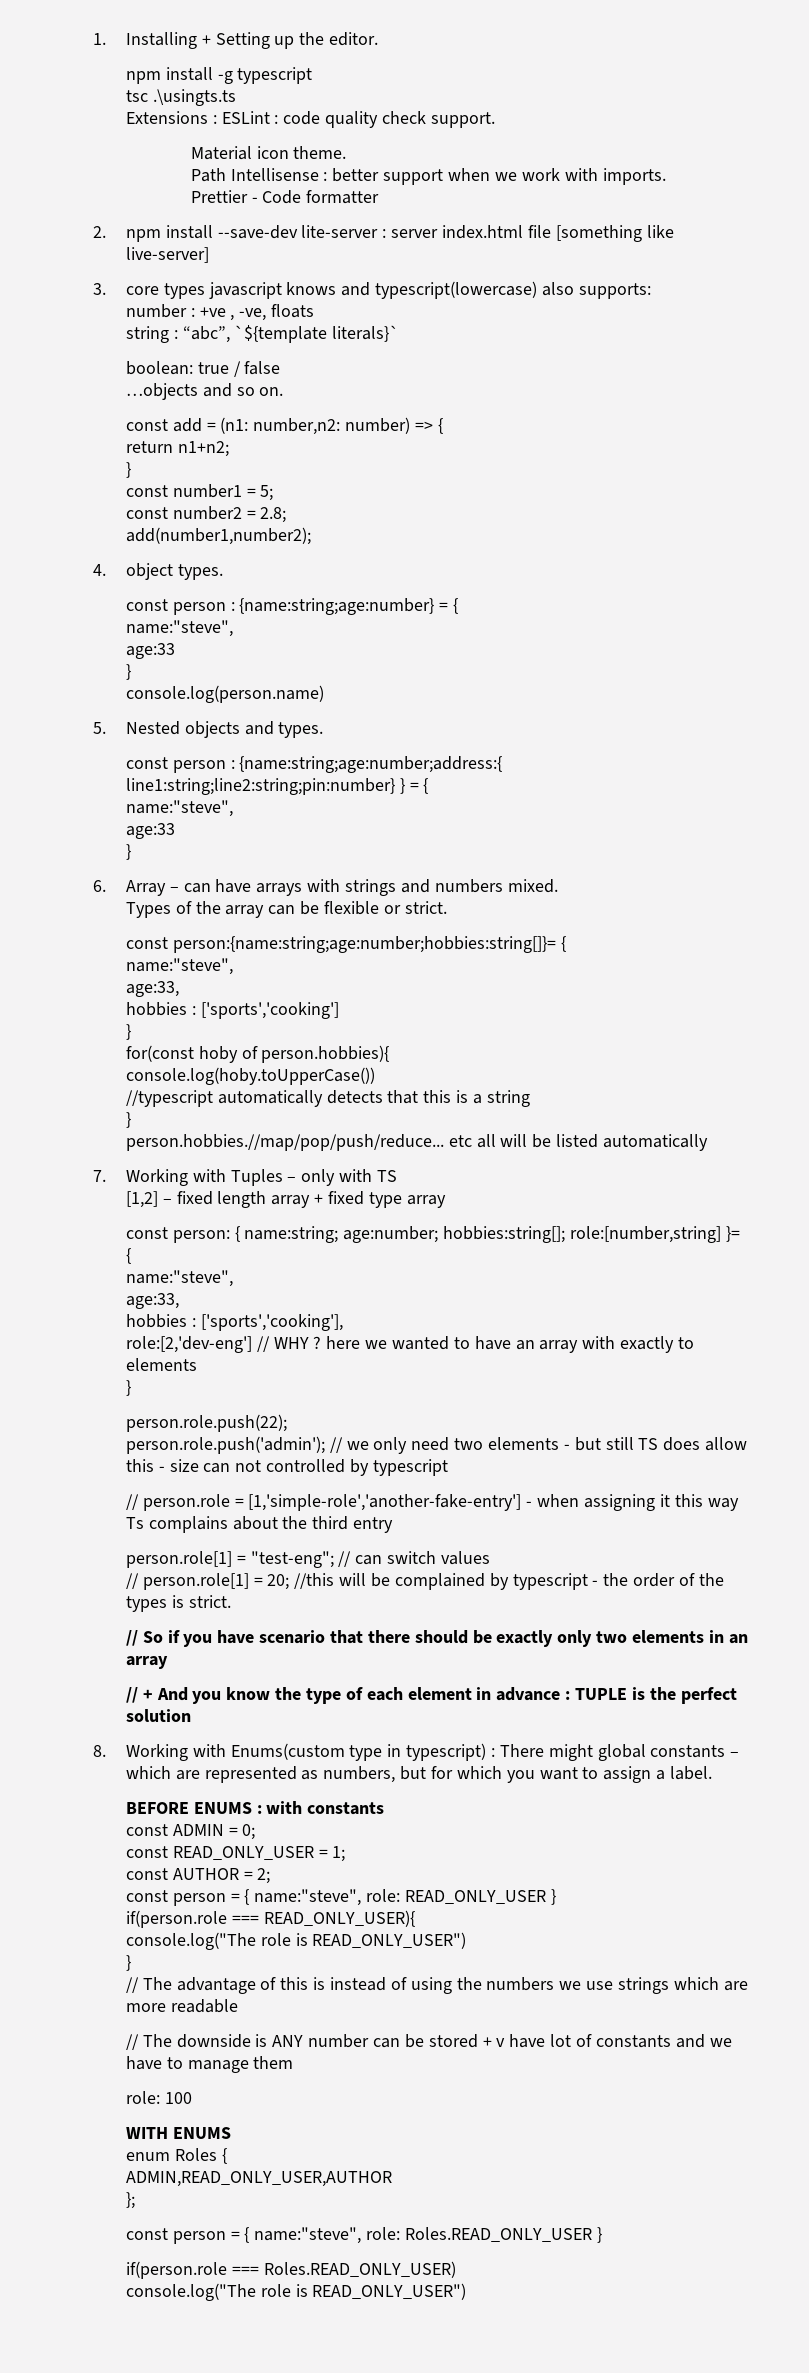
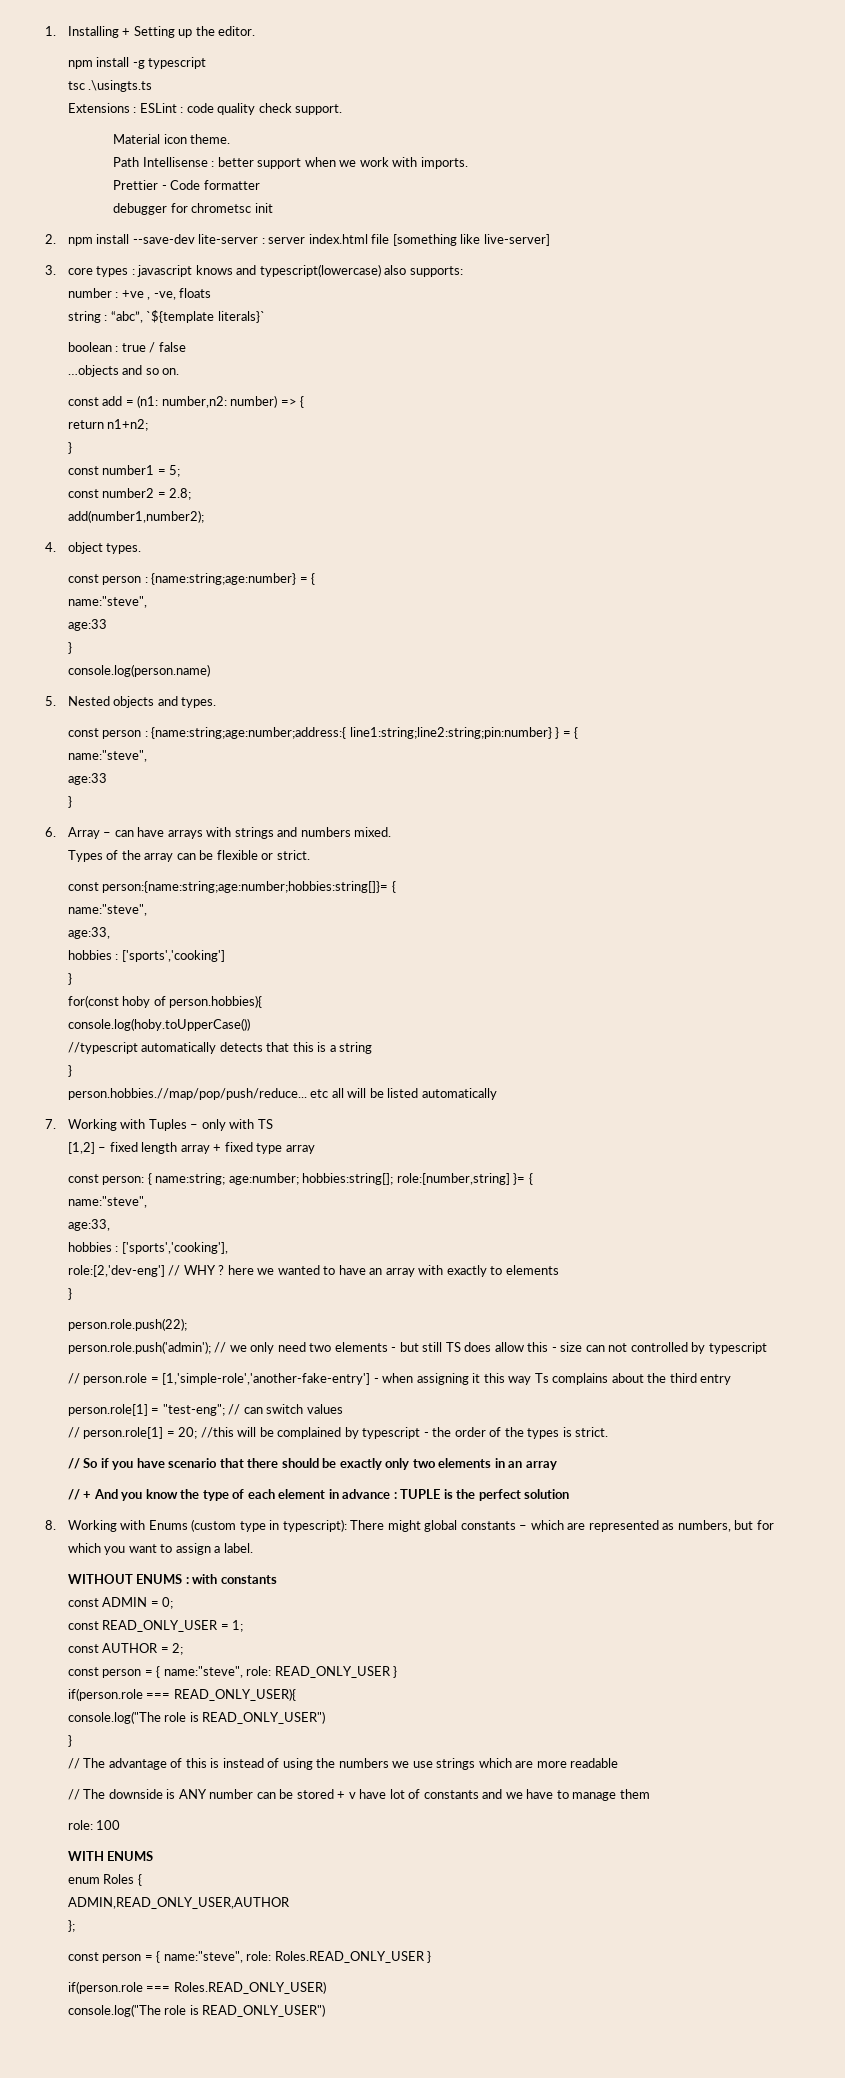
+ debugger for chrometsc init
- 3. core types javascript knows and typescript(lowercase) also supports:
+ 3. core types : javascript knows and typescript(lowercase) also supports:
- boolean: true / false
+ boolean : true / false
- 8. Working with Enums(custom type in typescript) : There might global constants – which are represented as numbers, but for which you want to assign a label.
+ 8. Working with Enums (custom type in typescript): There might global constants – which are represented as numbers, but for which you want to assign a label.
- BEFORE ENUMS : with constants
+ WITHOUT ENUMS : with constants

